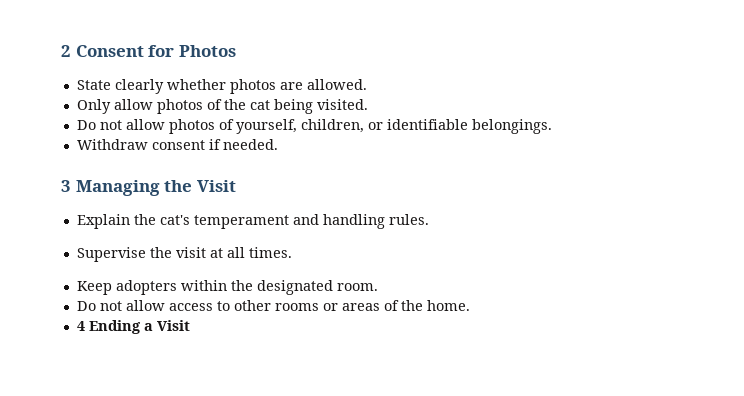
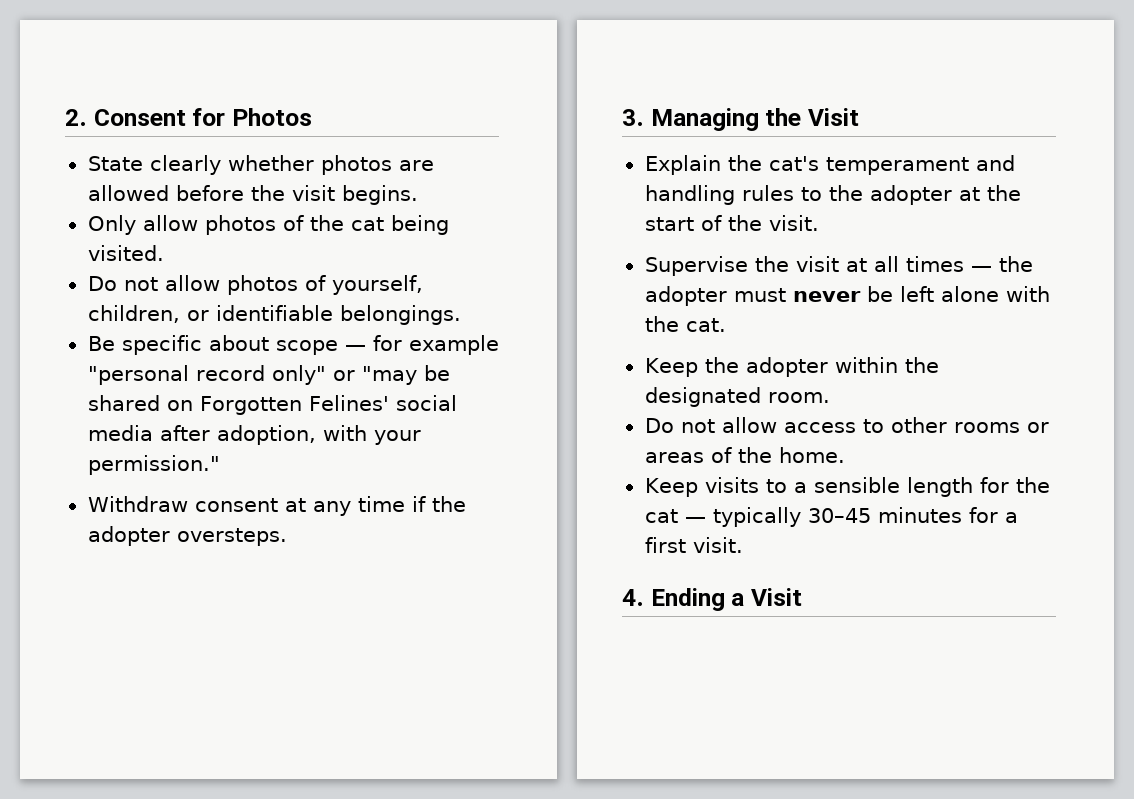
- 2 Consent for Photos
+ 2. Consent for Photos
- State clearly whether photos are allowed.
+ State clearly whether photos are allowed before the visit begins.
- Withdraw consent if needed.
- 3 Managing the Visit
+ Be specific about scope — for example "personal record only" or "may be shared on Forgotten Felines' social media after adoption, with your permission."
+ Withdraw consent at any time if the adopter oversteps.
+ 3. Managing the Visit
- Explain the cat's temperament and handling rules.
+ Explain the cat's temperament and handling rules to the adopter at the start of the visit.
- Supervise the visit at all times.
- Keep adopters within the designated room.
+ Supervise the visit at all times — the adopter must never be left alone with the cat.
+ Keep the adopter within the designated room.
- 4 Ending a Visit
+ Keep visits to a sensible length for the cat — typically 30–45 minutes for a first visit.
+ 4. Ending a Visit

